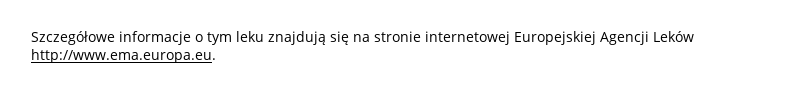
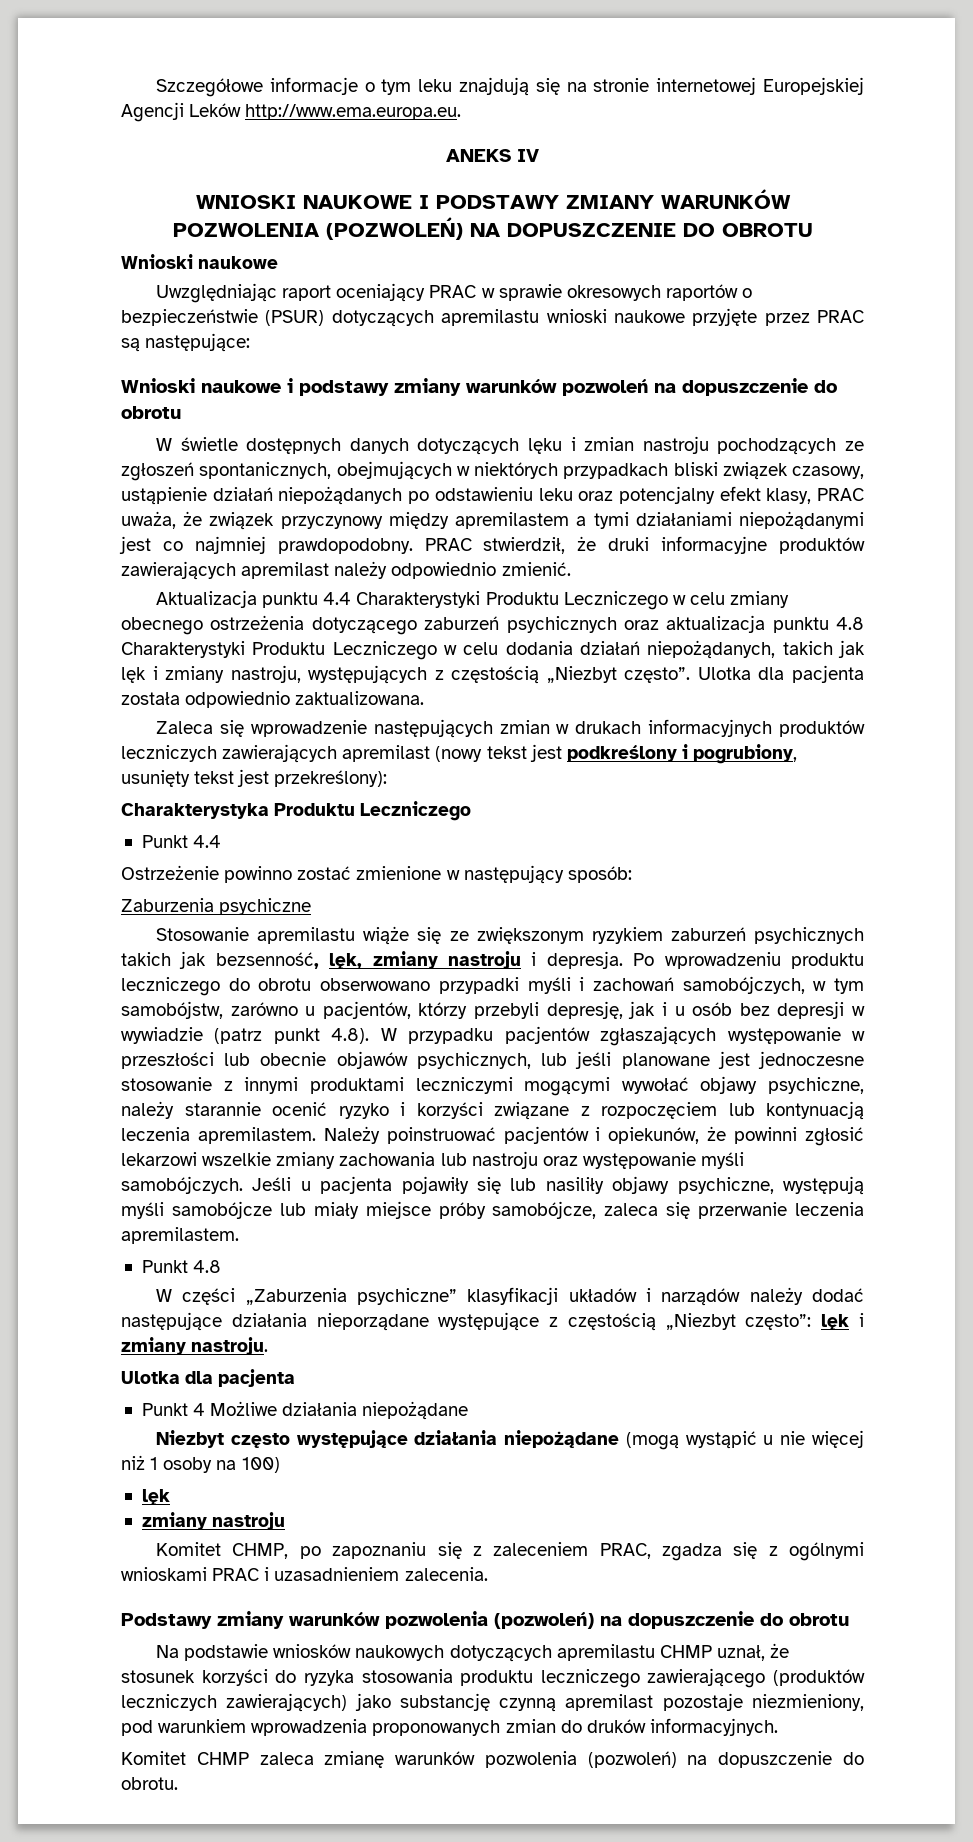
+ ANEKS IV
+ WNIOSKI NAUKOWE I PODSTAWY ZMIANY WARUNKÓW POZWOLENIA (POZWOLEŃ) NA DOPUSZCZENIE DO OBROTU
+ Wnioski naukowe
+ Uwzględniając raport oceniający PRAC w sprawie okresowych raportów o bezpieczeństwie (PSUR) dotyczących apremilastu wnioski naukowe przyjęte przez PRAC są następujące:
+ Wnioski naukowe i podstawy zmiany warunków pozwoleń na dopuszczenie do obrotu
+ W świetle dostępnych danych dotyczących lęku i zmian nastroju pochodzących ze zgłoszeń spontanicznych, obejmujących w niektórych przypadkach bliski związek czasowy, ustąpienie działań niepożądanych po odstawieniu leku oraz potencjalny efekt klasy, PRAC uważa, że związek przyczynowy między apremilastem a tymi działaniami niepożądanymi jest co najmniej prawdopodobny. PRAC stwierdził, że druki informacyjne produktów zawierających apremilast należy odpowiednio zmienić.
+ Aktualizacja punktu 4.4 Charakterystyki Produktu Leczniczego w celu zmiany obecnego ostrzeżenia dotyczącego zaburzeń psychicznych oraz aktualizacja punktu 4.8 Charakterystyki Produktu Leczniczego w celu dodania działań niepożądanych, takich jak lęk i zmiany nastroju, występujących z częstością „Niezbyt często”. Ulotka dla pacjenta została odpowiednio zaktualizowana.
+ Zaleca się wprowadzenie następujących zmian w drukach informacyjnych produktów leczniczych zawierających apremilast (nowy tekst jest podkreślony i pogrubiony, usunięty tekst jest przekreślony):
+ Charakterystyka Produktu Leczniczego
+ Punkt 4.4
+ Ostrzeżenie powinno zostać zmienione w następujący sposób:
+ Zaburzenia psychiczne
+ Stosowanie apremilastu wiąże się ze zwiększonym ryzykiem zaburzeń psychicznych takich jak bezsenność, lęk, zmiany nastroju i depresja. Po wprowadzeniu produktu leczniczego do obrotu obserwowano przypadki myśli i zachowań samobójczych, w tym samobójstw, zarówno u pacjentów, którzy przebyli depresję, jak i u osób bez depresji w wywiadzie (patrz punkt 4.8). W przypadku pacjentów zgłaszających występowanie w przeszłości lub obecnie objawów psychicznych, lub jeśli planowane jest jednoczesne stosowanie z innymi produktami leczniczymi mogącymi wywołać objawy psychiczne, należy starannie ocenić ryzyko i korzyści związane z rozpoczęciem lub kontynuacją leczenia apremilastem. Należy poinstruować pacjentów i opiekunów, że powinni zgłosić lekarzowi wszelkie zmiany zachowania lub nastroju oraz występowanie myśli samobójczych. Jeśli u pacjenta pojawiły się lub nasiliły objawy psychiczne, występują myśli samobójcze lub miały miejsce próby samobójcze, zaleca się przerwanie leczenia apremilastem.
+ Punkt 4.8
+ W części „Zaburzenia psychiczne” klasyfikacji układów i narządów należy dodać następujące działania nieporządane występujące z częstością „Niezbyt często”: lęk i zmiany nastroju.
+ Ulotka dla pacjenta
+ Punkt 4 Możliwe działania niepożądane
+ Niezbyt często występujące działania niepożądane (mogą wystąpić u nie więcej niż 1 osoby na 100)
+ lęk
+ zmiany nastroju
+ Komitet CHMP, po zapoznaniu się z zaleceniem PRAC, zgadza się z ogólnymi wnioskami PRAC i uzasadnieniem zalecenia.
+ Podstawy zmiany warunków pozwolenia (pozwoleń) na dopuszczenie do obrotu
+ Na podstawie wniosków naukowych dotyczących apremilastu CHMP uznał, że stosunek korzyści do ryzyka stosowania produktu leczniczego zawierającego (produktów leczniczych zawierających) jako substancję czynną apremilast pozostaje niezmieniony, pod warunkiem wprowadzenia proponowanych zmian do druków informacyjnych.
+ Komitet CHMP zaleca zmianę warunków pozwolenia (pozwoleń) na dopuszczenie do obrotu.

